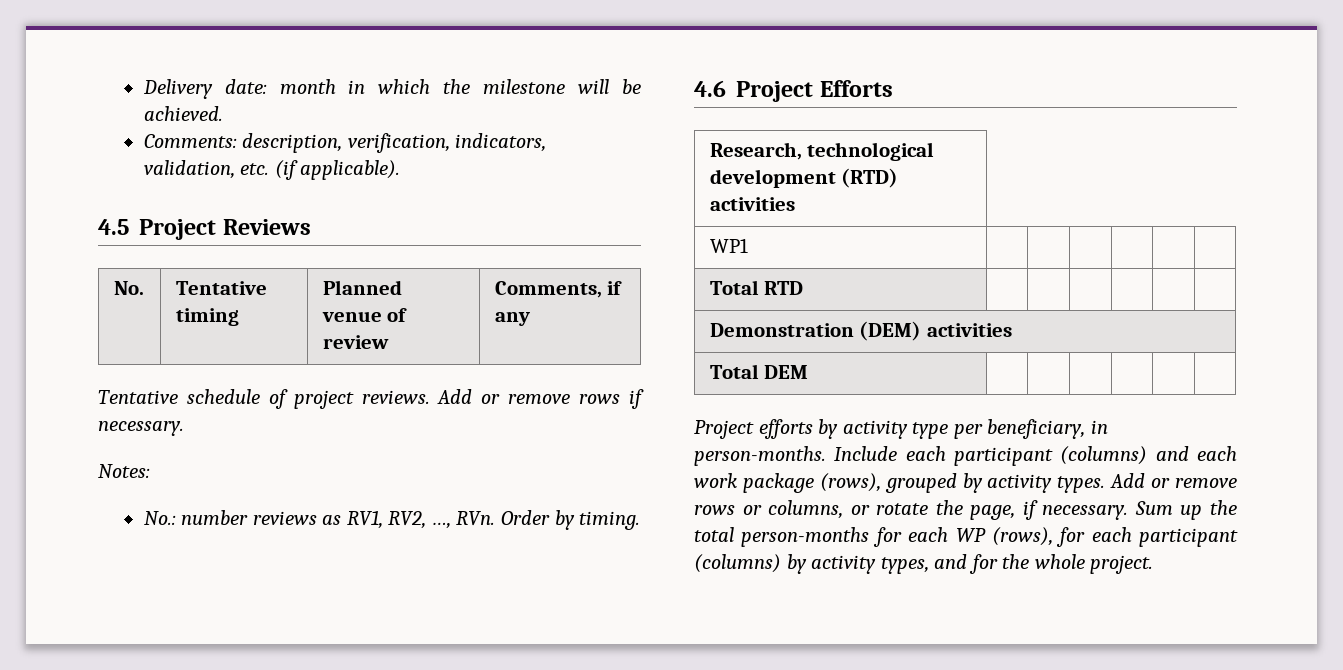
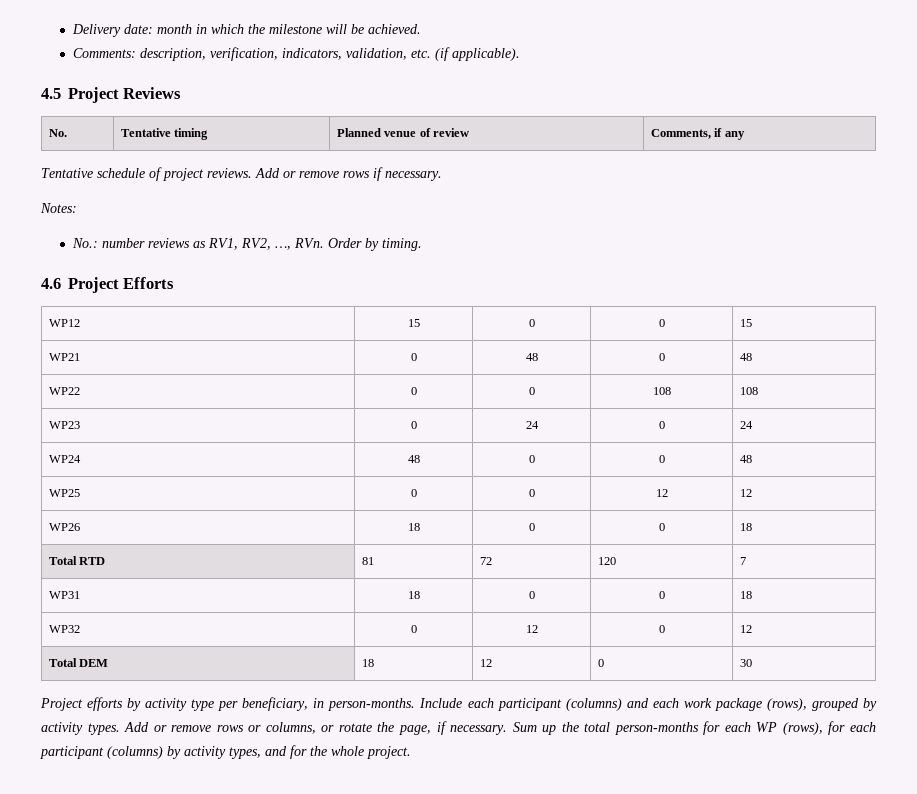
- Research, technological development (RTD) activities
- WP1 | | | | | |
- Total RTD | | | | | |
- Demonstration (DEM) activities
- Total DEM | | | | | |
+ WP12 | 15 | 0 | 0 | 15
+ WP21 | 0 | 48 | 0 | 48
+ WP22 | 0 | 0 | 108 | 108
+ WP23 | 0 | 24 | 0 | 24
+ WP24 | 48 | 0 | 0 | 48
+ WP25 | 0 | 0 | 12 | 12
+ WP26 | 18 | 0 | 0 | 18
+ Total RTD | 81 | 72 | 120 | 7
+ WP31 | 18 | 0 | 0 | 18
+ WP32 | 0 | 12 | 0 | 12
+ Total DEM | 18 | 12 | 0 | 30

